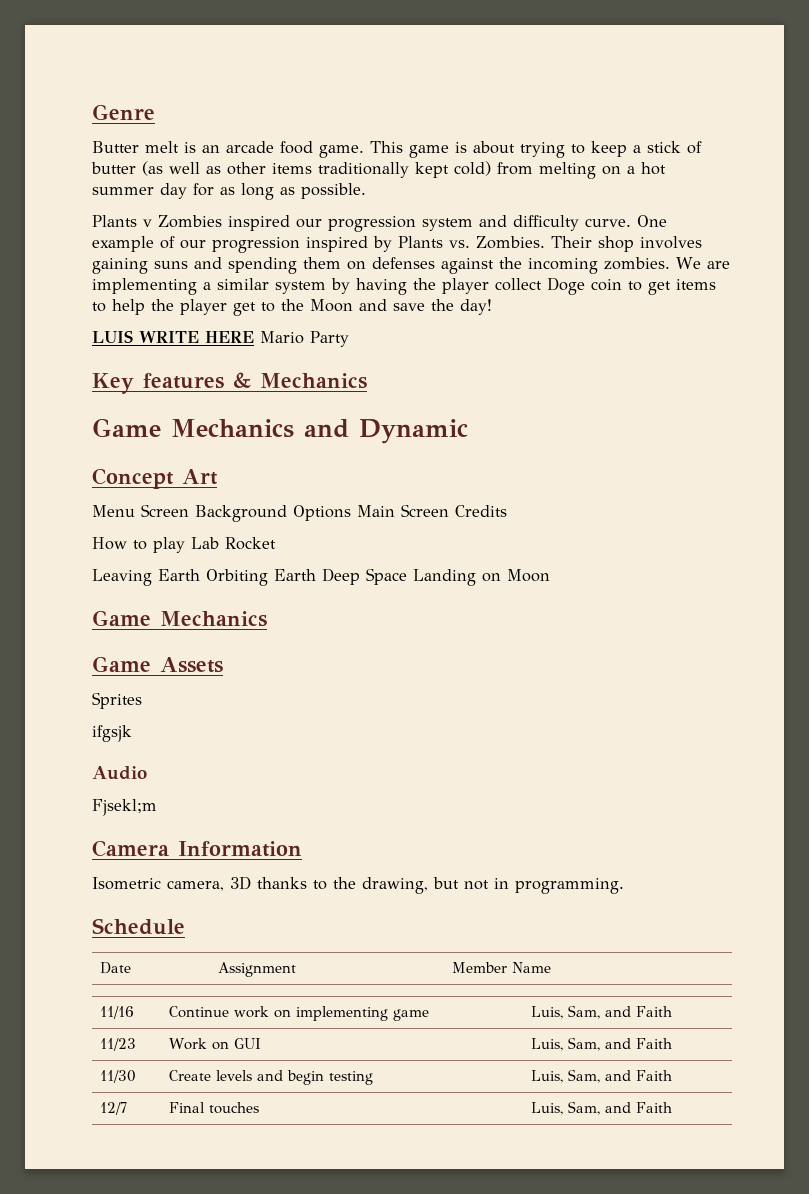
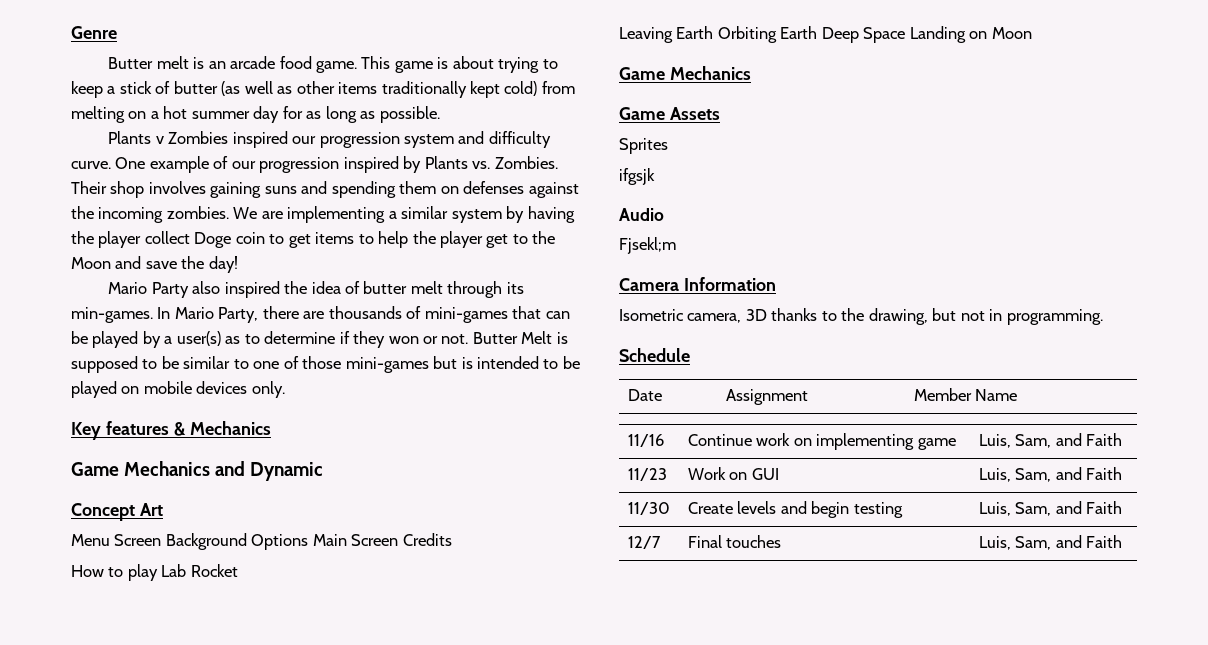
- LUIS WRITE HERE Mario Party
+ Mario Party also inspired the idea of butter melt through its min-games. In Mario Party, there are thousands of mini-games that can be played by a user(s) as to determine if they won or not. Butter Melt is supposed to be similar to one of those mini-games but is intended to be played on mobile devices only.

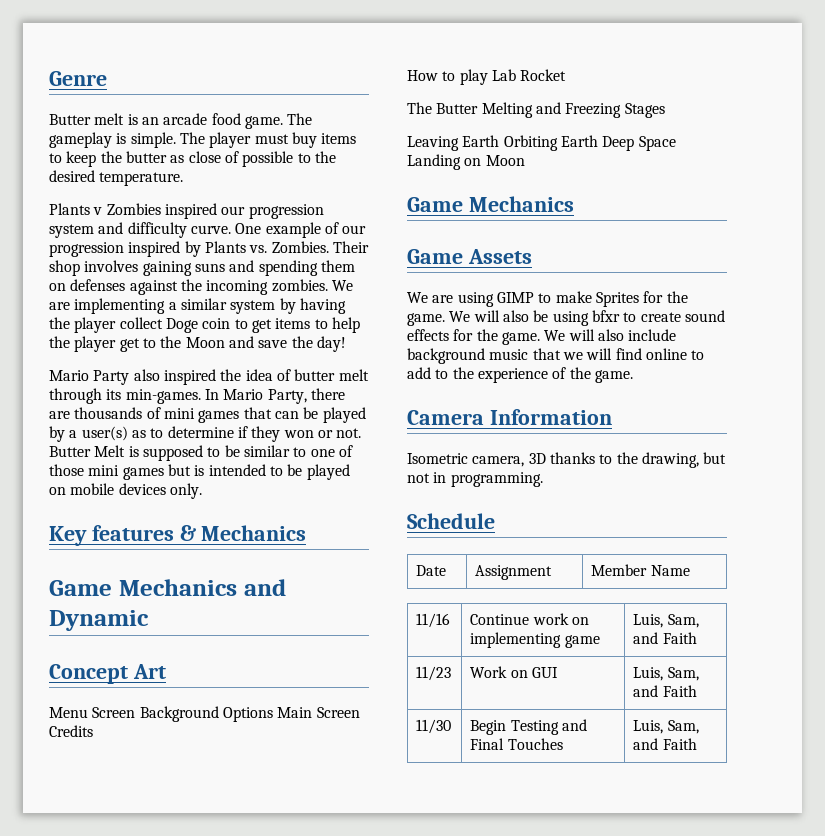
- This game is about trying to keep a stick of butter (as well as other items traditionally kept cold) from melting on a hot summer day for as long as possible.
+ The gameplay is simple. The player must buy items to keep the butter as close of possible to the desired temperature.
- In Mario Party, there are thousands of mini-games that can be played by a user(s) as to determine if they won or not.
+ In Mario Party, there are thousands of mini games that can be played by a user(s) as to determine if they won or not.
- Butter Melt is supposed to be similar to one of those mini-games but is intended to be played on mobile devices only.
+ Butter Melt is supposed to be similar to one of those mini games but is intended to be played on mobile devices only.
+ The Butter Melting and Freezing Stages
- Sprites
- ifgsjk
- Audio
- Fjsekl;m
+ We are using GIMP to make Sprites for the game. We will also be using bfxr to create sound effects for the game. We will also include background music that we will find online to add to the experience of the game.
- 11/30 | Create levels and begin testing | Luis, Sam, and Faith
- 12/7 | Final touches | Luis, Sam, and Faith
+ 11/30 | Begin Testing and Final Touches | Luis, Sam, and Faith

